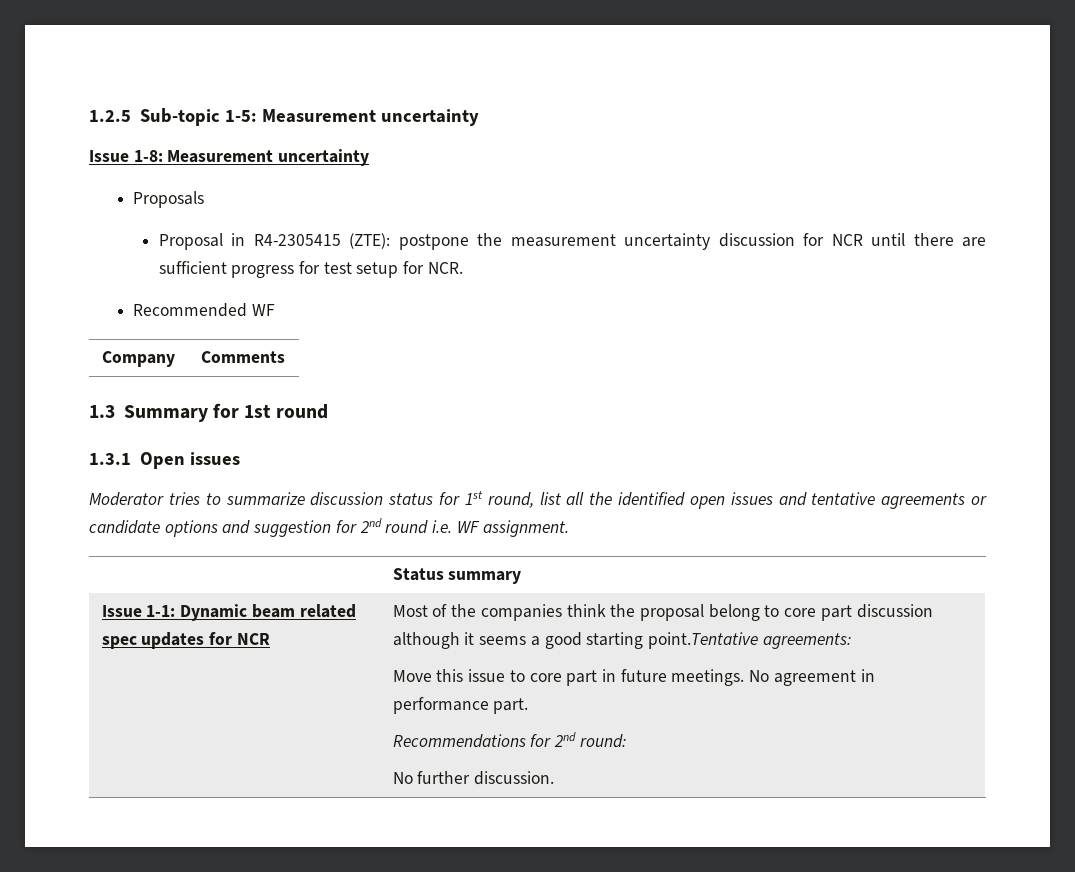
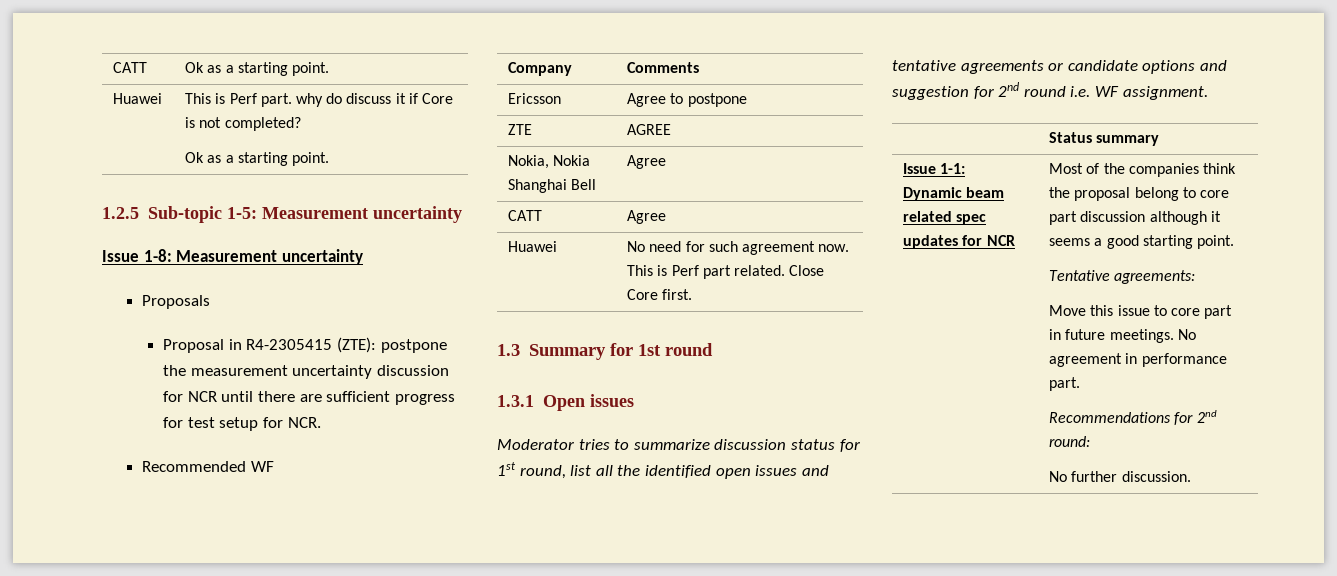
+ CATT | Ok as a starting point.
+ Huawei | This is Perf part. why do discuss it if Core is not completed?
+ Ok as a starting point.
+ Ericsson | Agree to postpone
+ ZTE | AGREE
+ Nokia, Nokia Shanghai Bell | Agree
+ CATT | Agree
+ Huawei | No need for such agreement now. This is Perf part related. Close Core first.
- Most of the companies think the proposal belong to core part discussion although it seems a good starting point.Tentative agreements:
+ Most of the companies think the proposal belong to core part discussion although it seems a good starting point.
+ Tentative agreements:

